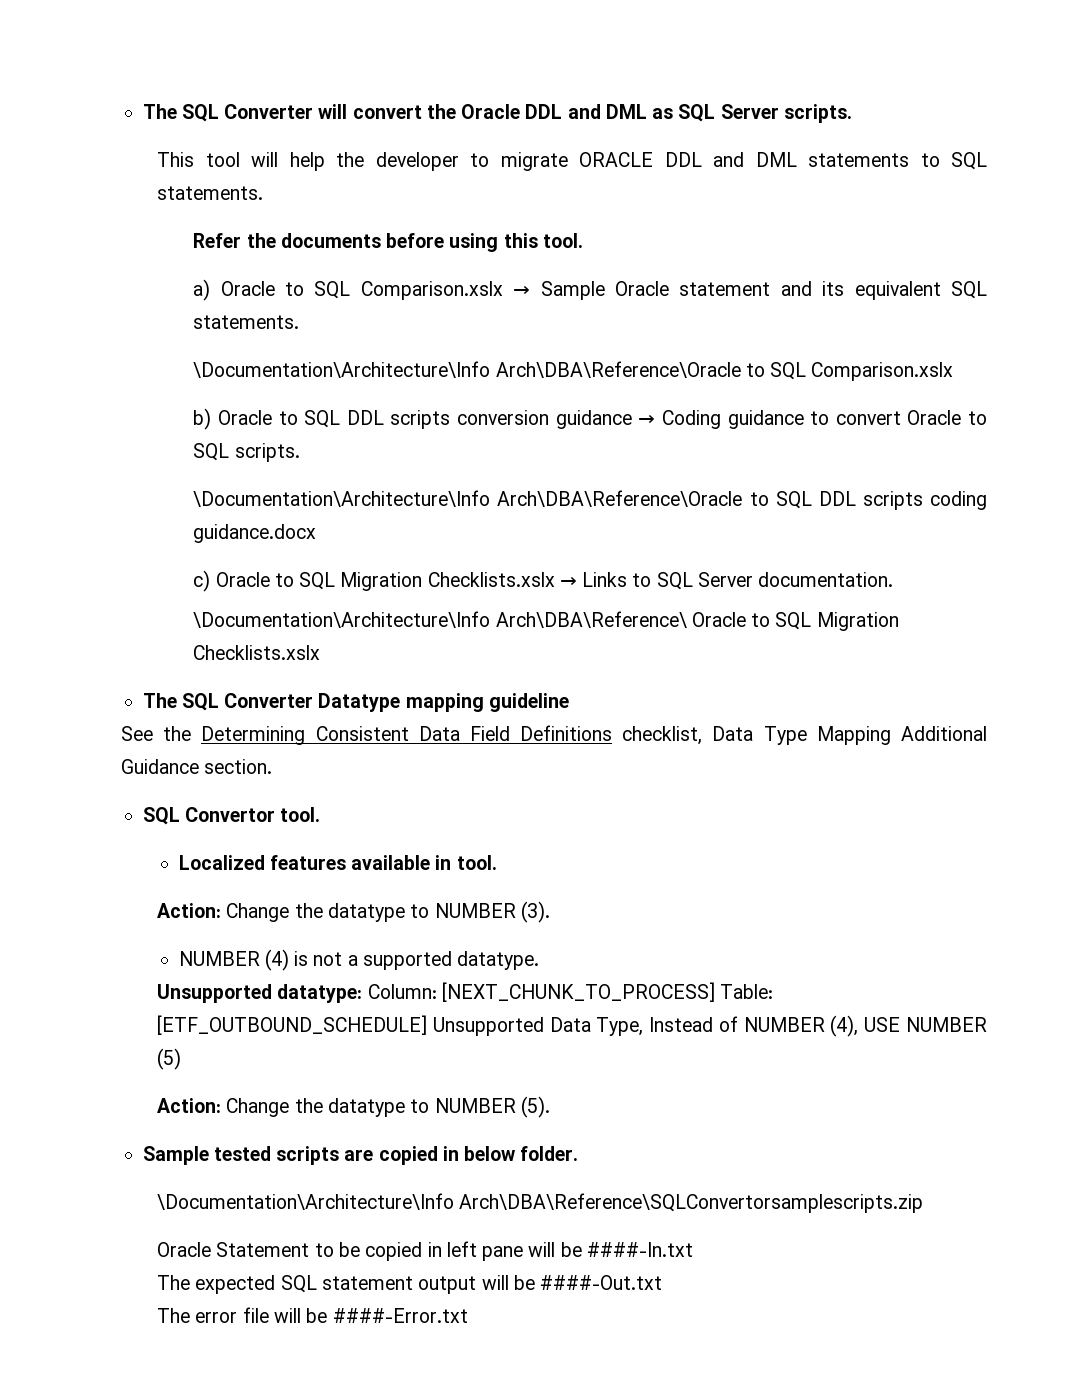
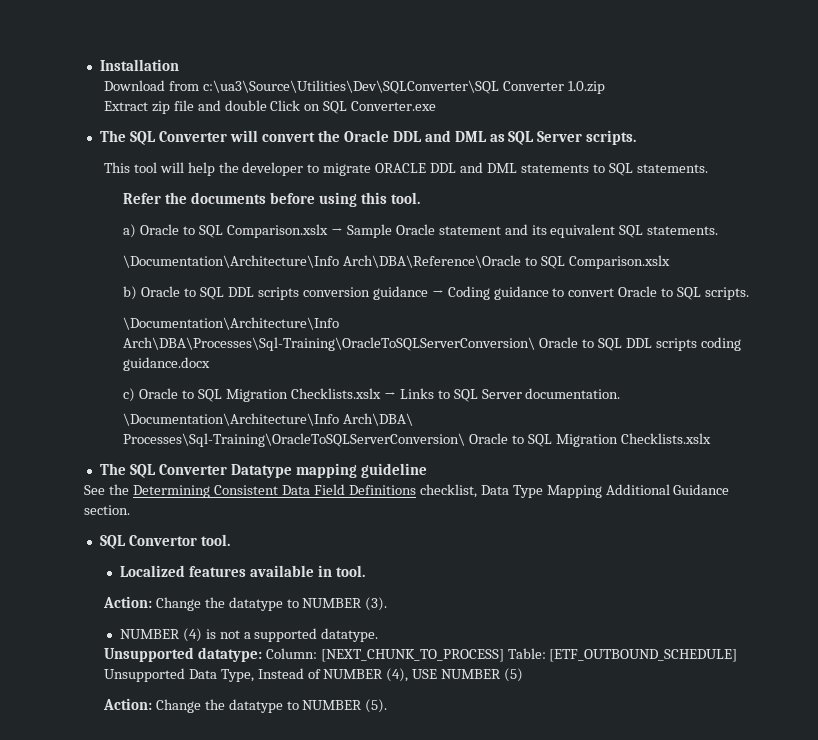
+ Installation
+ Download from c:\ua3\Source\Utilities\Dev\SQLConverter\SQL Converter 1.0.zip
+ Extract zip file and double Click on SQL Converter.exe
- \Documentation\Architecture\Info Arch\DBA\Reference\Oracle to SQL DDL scripts coding guidance.docx
+ \Documentation\Architecture\Info Arch\DBA\Processes\Sql-Training\OracleToSQLServerConversion\ Oracle to SQL DDL scripts coding guidance.docx
- \Documentation\Architecture\Info Arch\DBA\Reference\ Oracle to SQL Migration Checklists.xslx
+ \Documentation\Architecture\Info Arch\DBA\ Processes\Sql-Training\OracleToSQLServerConversion\ Oracle to SQL Migration Checklists.xslx
- Sample tested scripts are copied in below folder.
- \Documentation\Architecture\Info Arch\DBA\Reference\SQLConvertorsamplescripts.zip
- Oracle Statement to be copied in left pane will be ####-In.txt
- The expected SQL statement output will be ####-Out.txt
- The error file will be ####-Error.txt

